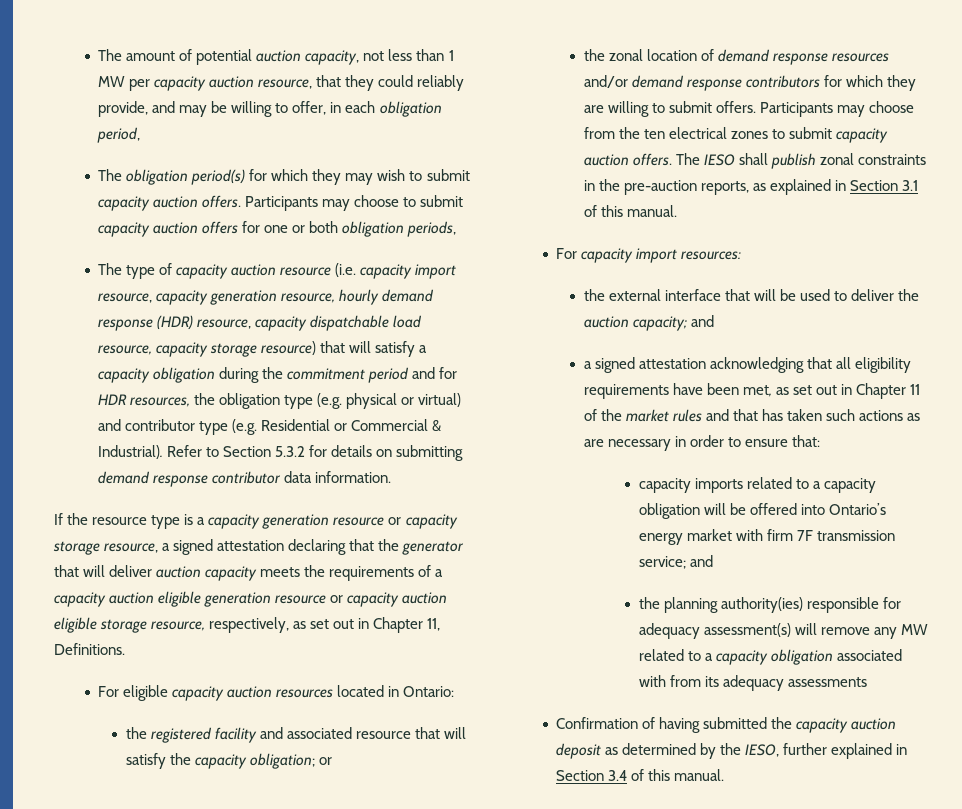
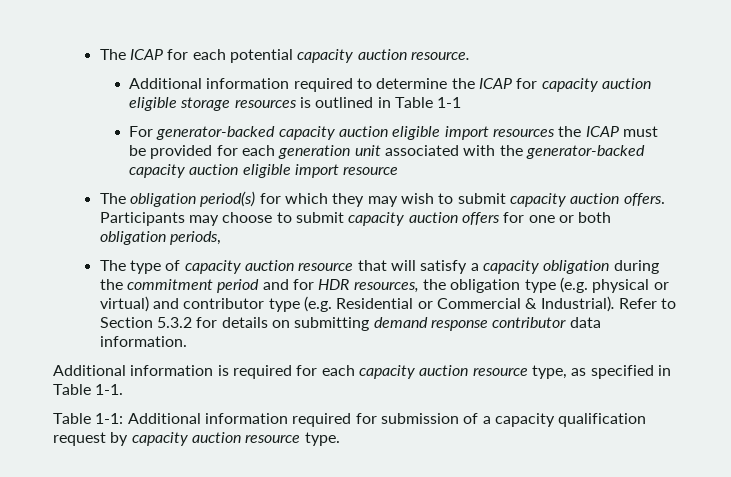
- The amount of potential auction capacity, not less than 1 MW per capacity auction resource, that they could reliably provide, and may be willing to offer, in each obligation period,
+ The ICAP for each potential capacity auction resource.
+ Additional information required to determine the ICAP for capacity auction eligible storage resources is outlined in Table 1-1
+ For generator-backed capacity auction eligible import resources the ICAP must be provided for each generation unit associated with the generator-backed capacity auction eligible import resource
- The type of capacity auction resource (i.e. capacity import resource, capacity generation resource, hourly demand response (HDR) resource, capacity dispatchable load resource, capacity storage resource) that will satisfy a capacity obligation during the commitment period and for HDR resources, the obligation type (e.g. physical or virtual) and contributor type (e.g. Residential or Commercial & Industrial).
+ The type of capacity auction resource that will satisfy a capacity obligation during the commitment period and for HDR resources, the obligation type (e.g. physical or virtual) and contributor type (e.g. Residential or Commercial & Industrial).
- If the resource type is a capacity generation resource or capacity storage resource, a signed attestation declaring that the generator that will deliver auction capacity meets the requirements of a capacity auction eligible generation resource or capacity auction eligible storage resource, respectively, as set out in Chapter 11, Definitions.
- For eligible capacity auction resources located in Ontario:
- the registered facility and associated resource that will satisfy the capacity obligation; or
- the zonal location of demand response resources and/or demand response contributors for which they are willing to submit offers. Participants may choose from the ten electrical zones to submit capacity auction offers. The IESO shall publish zonal constraints in the pre-auction reports, as explained in Section 3.1 of this manual.
- For capacity import resources:
- the external interface that will be used to deliver the auction capacity; and
- a signed attestation acknowledging that all eligibility requirements have been met, as set out in Chapter 11 of the market rules and that has taken such actions as are necessary in order to ensure that:
- capacity imports related to a capacity obligation will be offered into Ontario’s energy market with firm 7F transmission service; and
- the planning authority(ies) responsible for adequacy assessment(s) will remove any MW related to a capacity obligation associated with from its adequacy assessments
- Confirmation of having submitted the capacity auction deposit as determined by the IESO, further explained in Section 3.4 of this manual.
+ Additional information is required for each capacity auction resource type, as specified in Table 1-1.
+ Table 1-1: Additional information required for submission of a capacity qualification request by capacity auction resource type.

